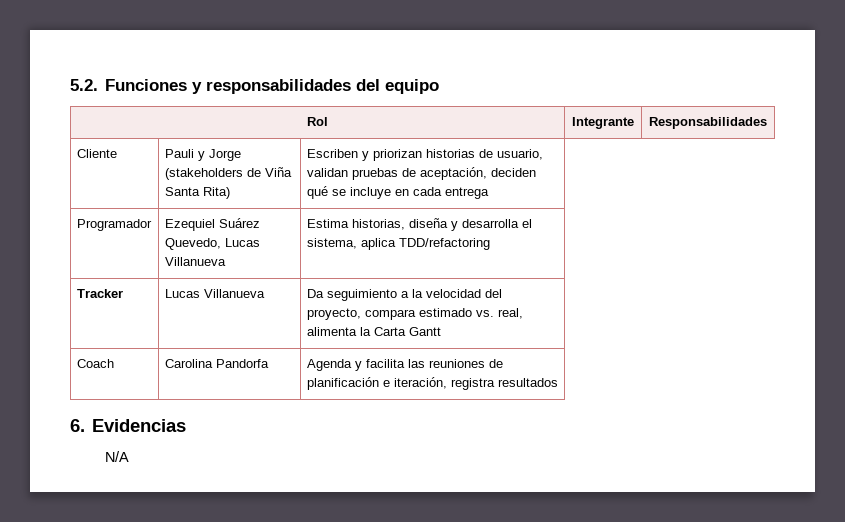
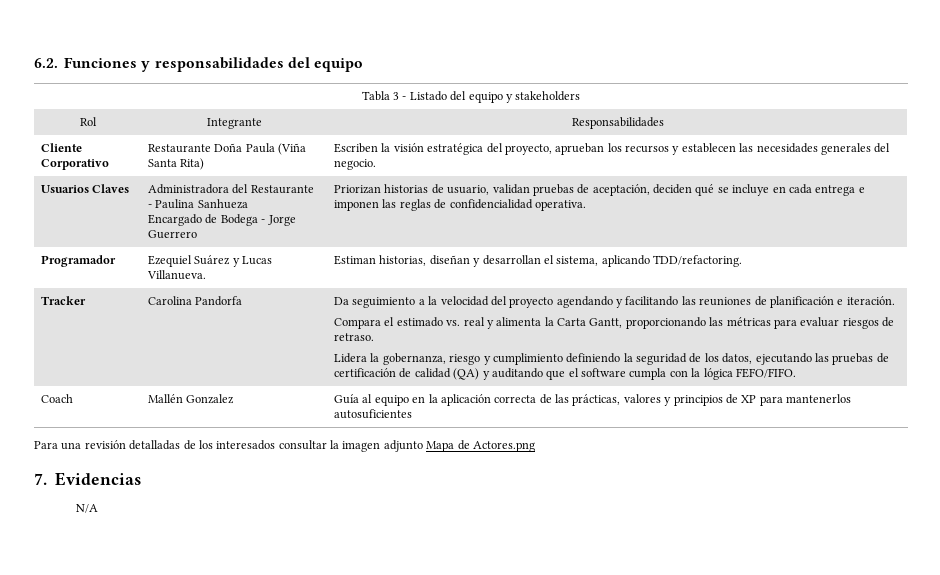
- 5.2. Funciones y responsabilidades del equipo
+ 6.2. Funciones y responsabilidades del equipo
+ Tabla 3 - Listado del equipo y stakeholders
  Rol | Integrante | Responsabilidades
- Cliente | Pauli y Jorge (stakeholders de Viña Santa Rita) | Escriben y priorizan historias de usuario, validan pruebas de aceptación, deciden qué se incluye en cada entrega
- Programador | Ezequiel Suárez Quevedo, Lucas Villanueva | Estima historias, diseña y desarrolla el sistema, aplica TDD/refactoring
+ Cliente Corporativo | Restaurante Doña Paula (Viña Santa Rita) | Escriben la visión estratégica del proyecto, aprueban los recursos y establecen las necesidades generales del negocio.
+ Usuarios Claves | Administradora del Restaurante - Paulina Sanhueza
+ Encargado de Bodega - Jorge Guerrero | Priorizan historias de usuario, validan pruebas de aceptación, deciden qué se incluye en cada entrega e imponen las reglas de confidencialidad operativa.
+ Programador | Ezequiel Suárez y Lucas Villanueva. | Estiman historias, diseñan y desarrollan el sistema, aplicando TDD/refactoring.
- Tracker | Lucas Villanueva
+ Tracker | Carolina Pandorfa
- Da seguimiento a la velocidad del proyecto, compara estimado vs. real, alimenta la Carta Gantt
- Coach | Carolina Pandorfa | Agenda y facilita las reuniones de planificación e iteración, registra resultados
- 6. Evidencias
+ Da seguimiento a la velocidad del proyecto agendando y facilitando las reuniones de planificación e iteración.
+ Compara el estimado vs. real y alimenta la Carta Gantt, proporcionando las métricas para evaluar riesgos de retraso.
+ Lidera la gobernanza, riesgo y cumplimiento definiendo la seguridad de los datos, ejecutando las pruebas de certificación de calidad (QA) y auditando que el software cumpla con la lógica FEFO/FIFO.
+ Coach | Mallén Gonzalez | Guía al equipo en la aplicación correcta de las prácticas, valores y principios de XP para mantenerlos autosuficientes
+ Para una revisión detalladas de los interesados consultar la imagen adjunto Mapa de Actores.png
+ 7. Evidencias

